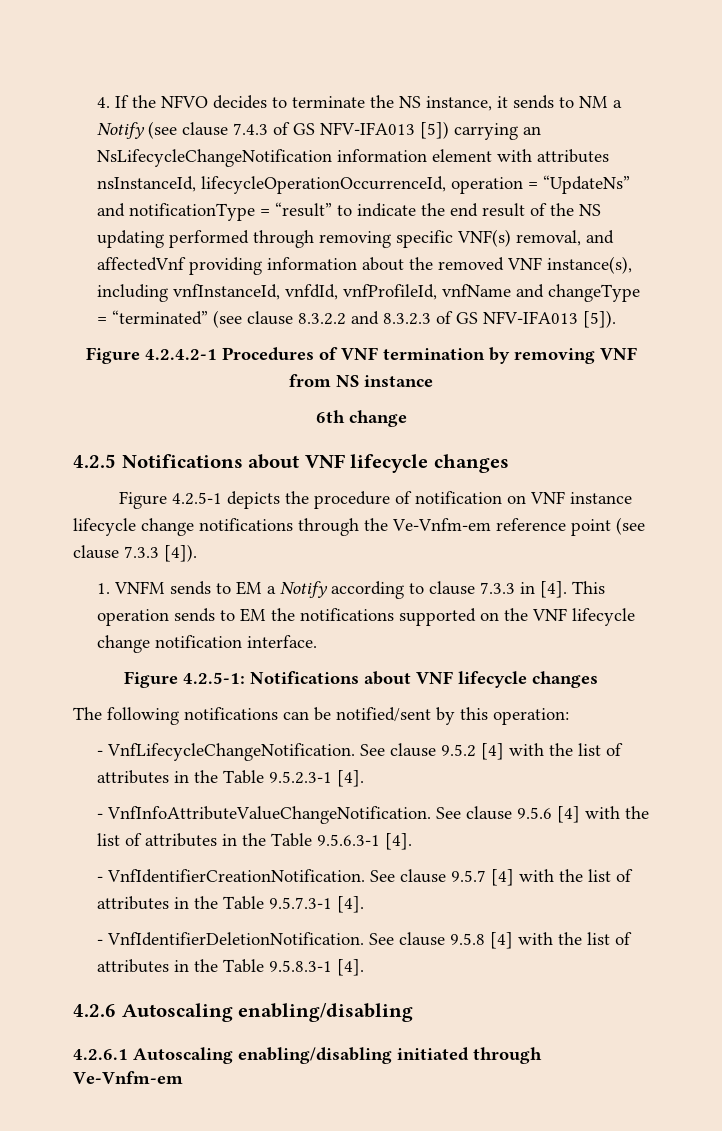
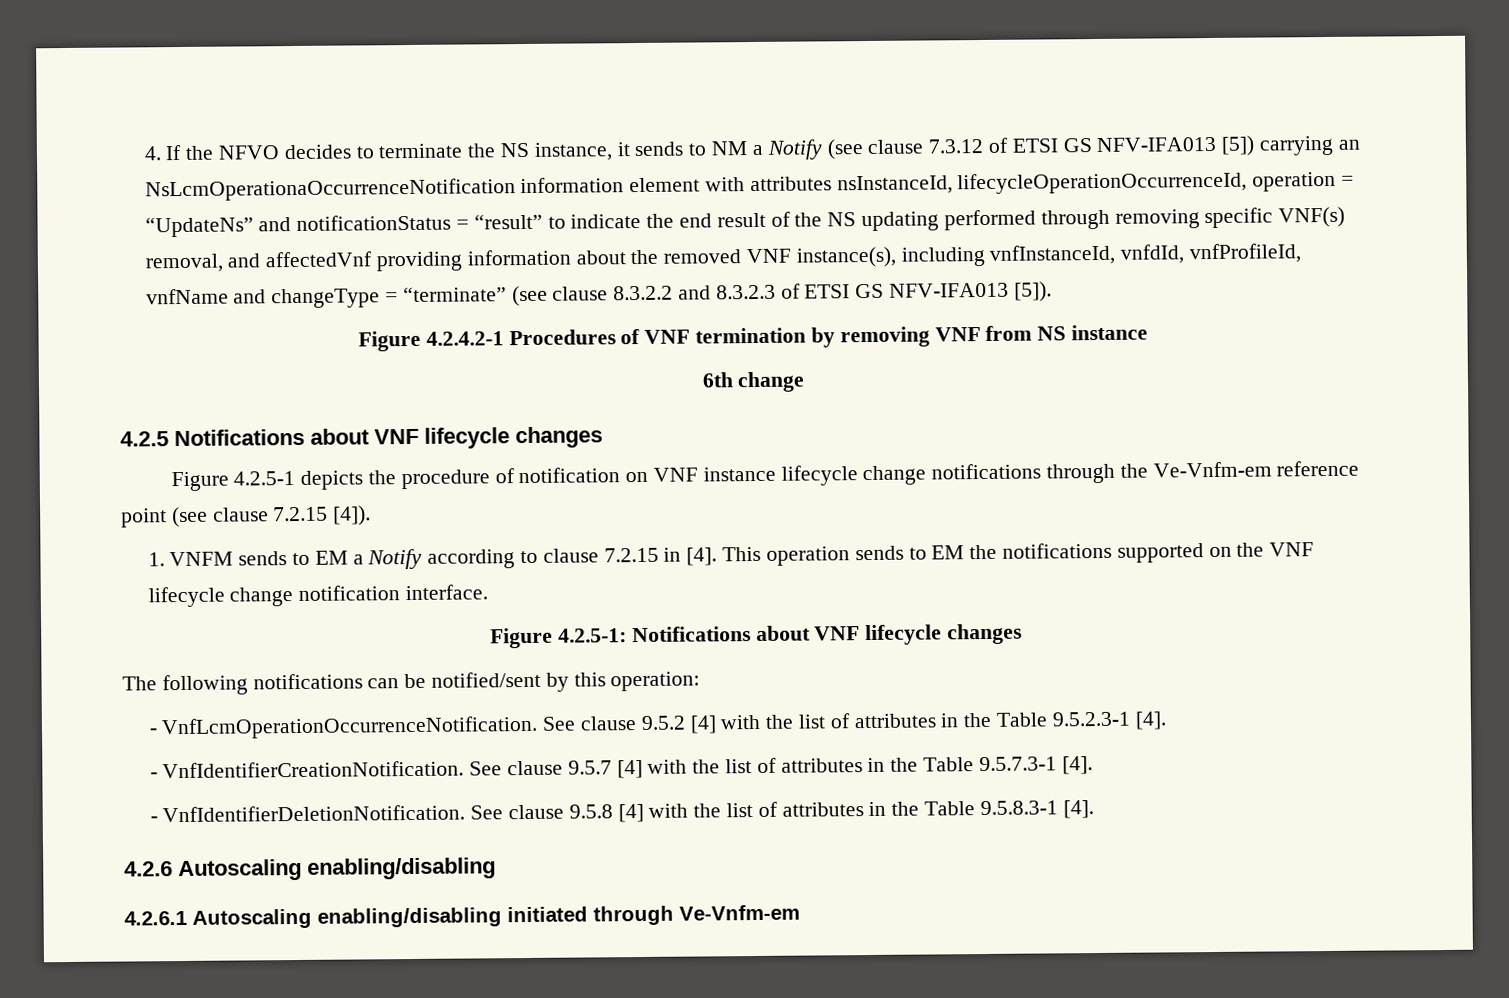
- 4. If the NFVO decides to terminate the NS instance, it sends to NM a Notify (see clause 7.4.3 of GS NFV-IFA013 [5]) carrying an NsLifecycleChangeNotification information element with attributes nsInstanceId, lifecycleOperationOccurrenceId, operation = “UpdateNs” and notificationType = “result” to indicate the end result of the NS updating performed through removing specific VNF(s) removal, and affectedVnf providing information about the removed VNF instance(s), including vnfInstanceId, vnfdId, vnfProfileId, vnfName and changeType = “terminated” (see clause 8.3.2.2 and 8.3.2.3 of GS NFV-IFA013 [5]).
+ 4. If the NFVO decides to terminate the NS instance, it sends to NM a Notify (see clause 7.3.12 of ETSI GS NFV-IFA013 [5]) carrying an NsLcmOperationaOccurrenceNotification information element with attributes nsInstanceId, lifecycleOperationOccurrenceId, operation = “UpdateNs” and notificationStatus = “result” to indicate the end result of the NS updating performed through removing specific VNF(s) removal, and affectedVnf providing information about the removed VNF instance(s), including vnfInstanceId, vnfdId, vnfProfileId, vnfName and changeType = “terminate” (see clause 8.3.2.2 and 8.3.2.3 of ETSI GS NFV-IFA013 [5]).
- Figure 4.2.5-1 depicts the procedure of notification on VNF instance lifecycle change notifications through the Ve-Vnfm-em reference point (see clause 7.3.3 [4]).
+ Figure 4.2.5-1 depicts the procedure of notification on VNF instance lifecycle change notifications through the Ve-Vnfm-em reference point (see clause 7.2.15 [4]).
- 1. VNFM sends to EM a Notify according to clause 7.3.3 in [4].
+ 1. VNFM sends to EM a Notify according to clause 7.2.15 in [4].
- - VnfLifecycleChangeNotification.
+ - VnfLcmOperationOccurrenceNotification.
- - VnfInfoAttributeValueChangeNotification. See clause 9.5.6 [4] with the list of attributes in the Table 9.5.6.3-1 [4].

